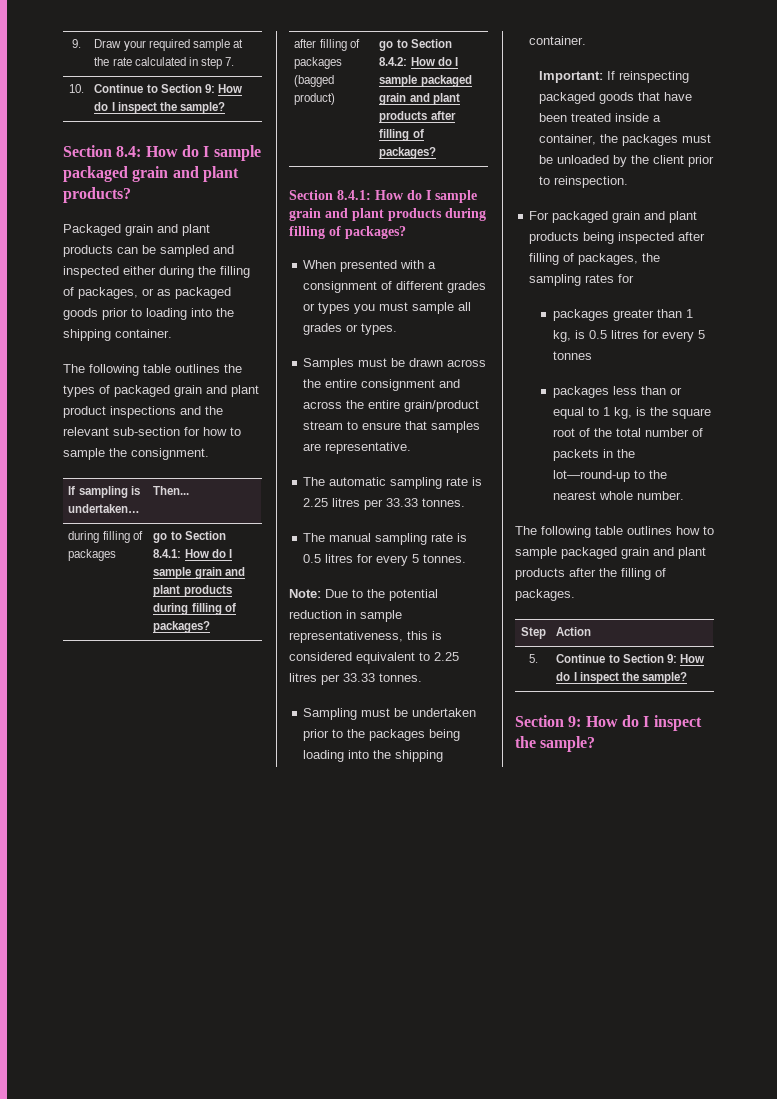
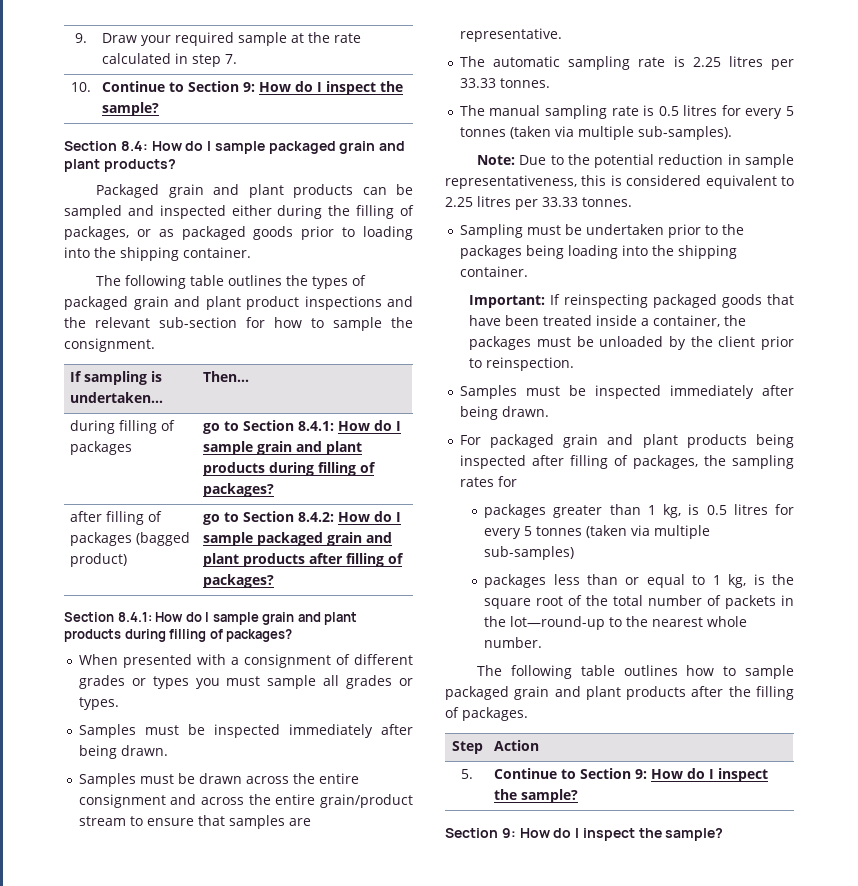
  When presented with a consignment of different grades or types you must sample all grades or types.
+ Samples must be inspected immediately after being drawn.
- The manual sampling rate is 0.5 litres for every 5 tonnes.
+ The manual sampling rate is 0.5 litres for every 5 tonnes (taken via multiple sub-samples).
  Important: If reinspecting packaged goods that have been treated inside a container, the packages must be unloaded by the client prior to reinspection.
+ Samples must be inspected immediately after being drawn.
- packages greater than 1 kg, is 0.5 litres for every 5 tonnes
+ packages greater than 1 kg, is 0.5 litres for every 5 tonnes (taken via multiple sub-samples)

